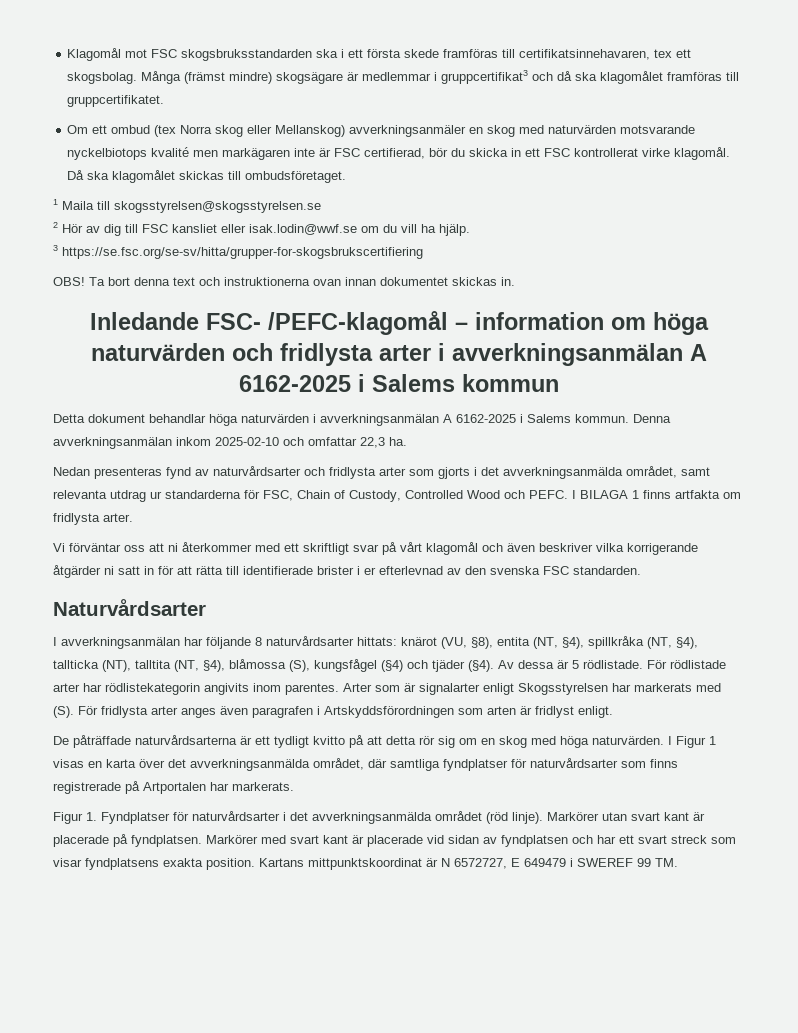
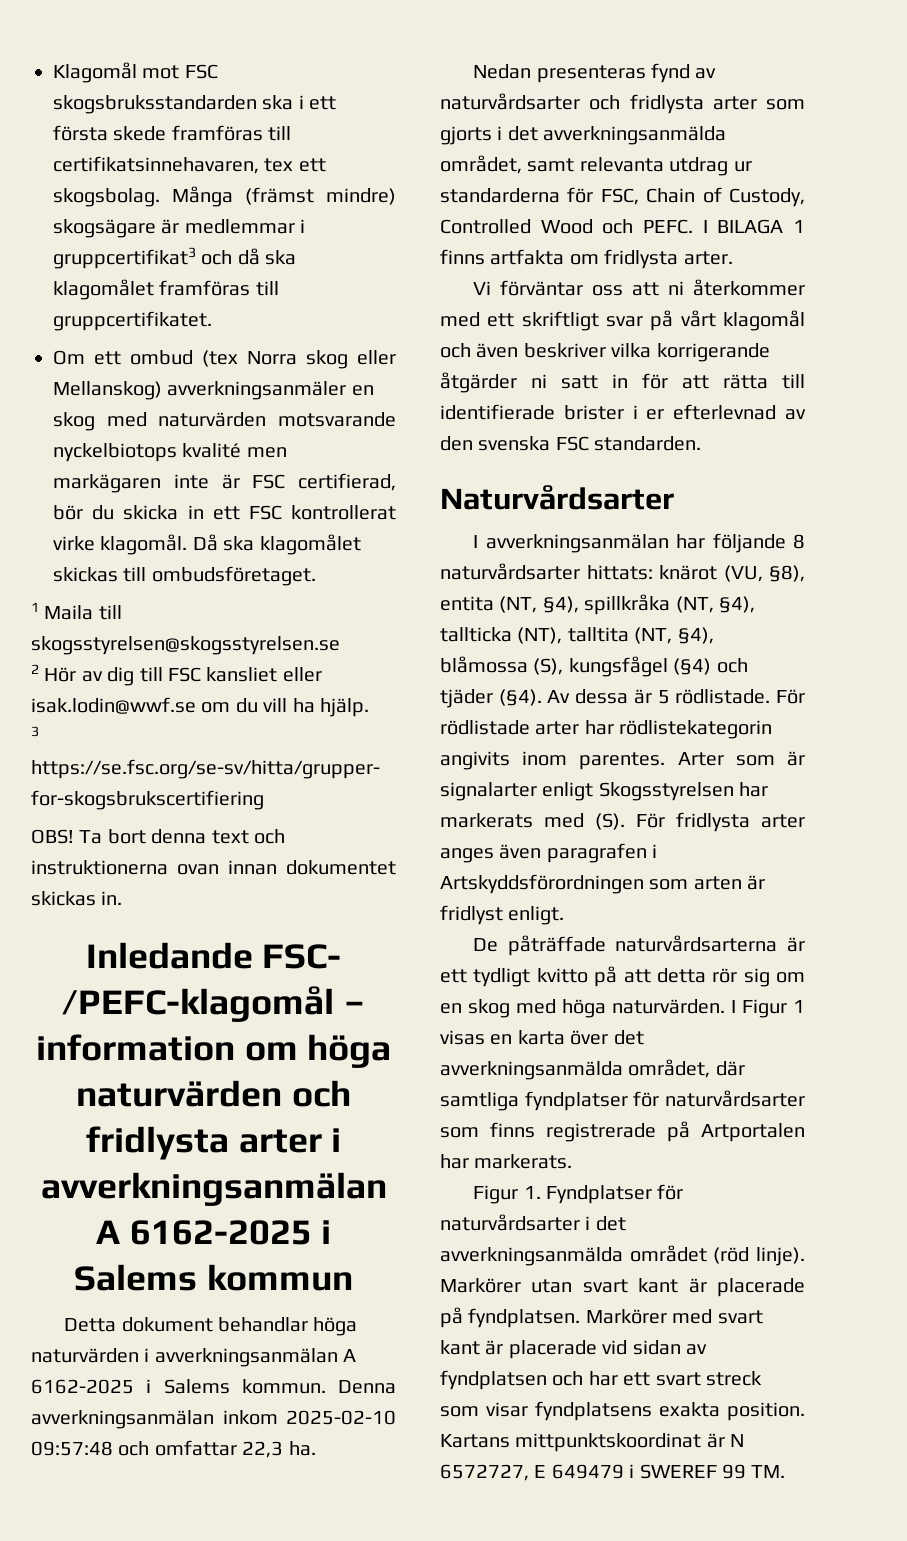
- Denna avverkningsanmälan inkom 2025-02-10 och omfattar 22,3 ha.
+ Denna avverkningsanmälan inkom 2025-02-10 09:57:48 och omfattar 22,3 ha.

